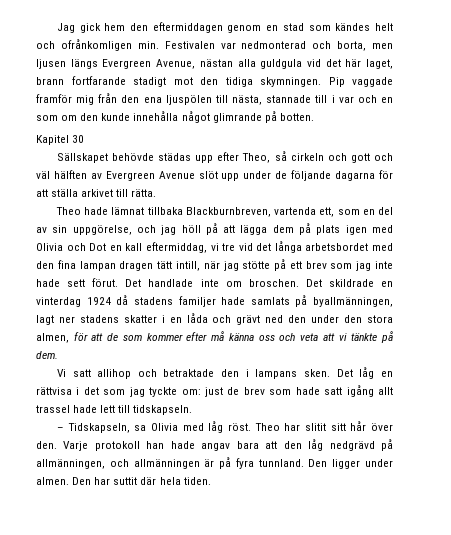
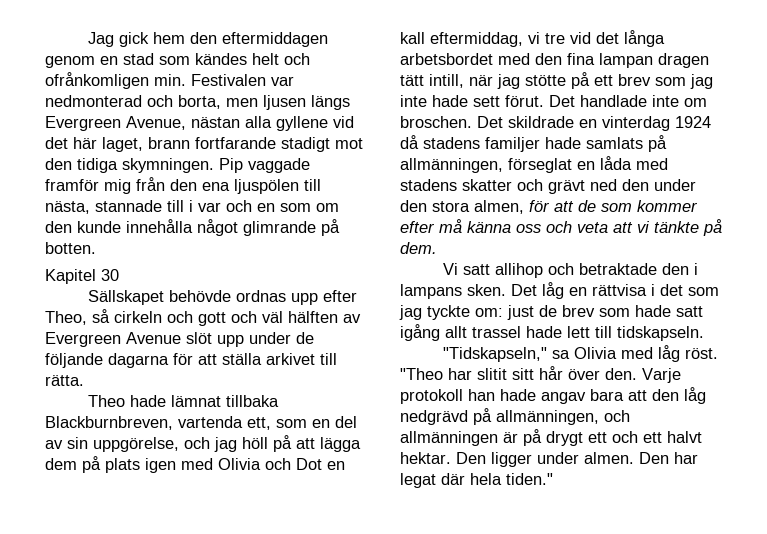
- Jag gick hem den eftermiddagen genom en stad som kändes helt och ofrånkomligen min. Festivalen var nedmonterad och borta, men ljusen längs Evergreen Avenue, nästan alla guldgula vid det här laget, brann fortfarande stadigt mot den tidiga skymningen.
+ Jag gick hem den eftermiddagen genom en stad som kändes helt och ofrånkomligen min. Festivalen var nedmonterad och borta, men ljusen längs Evergreen Avenue, nästan alla gyllene vid det här laget, brann fortfarande stadigt mot den tidiga skymningen.
- Sällskapet behövde städas upp efter Theo, så cirkeln och gott och väl hälften av Evergreen Avenue slöt upp under de följande dagarna för att ställa arkivet till rätta.
+ Sällskapet behövde ordnas upp efter Theo, så cirkeln och gott och väl hälften av Evergreen Avenue slöt upp under de följande dagarna för att ställa arkivet till rätta.
- Det skildrade en vinterdag 1924 då stadens familjer hade samlats på byallmänningen, lagt ner stadens skatter i en låda och grävt ned den under den stora almen, för att de som kommer efter må känna oss och veta att vi tänkte på dem.
+ Det skildrade en vinterdag 1924 då stadens familjer hade samlats på allmänningen, förseglat en låda med stadens skatter och grävt ned den under den stora almen, för att de som kommer efter må känna oss och veta att vi tänkte på dem.
- – Tidskapseln, sa Olivia med låg röst.
+ "Tidskapseln," sa Olivia med låg röst.
- Theo har slitit sitt hår över den.
+ "Theo har slitit sitt hår över den.
- Varje protokoll han hade angav bara att den låg nedgrävd på allmänningen, och allmänningen är på fyra tunnland.
+ Varje protokoll han hade angav bara att den låg nedgrävd på allmänningen, och allmänningen är på drygt ett och ett halvt hektar.
- Den har suttit där hela tiden.
+ Den har legat där hela tiden."

